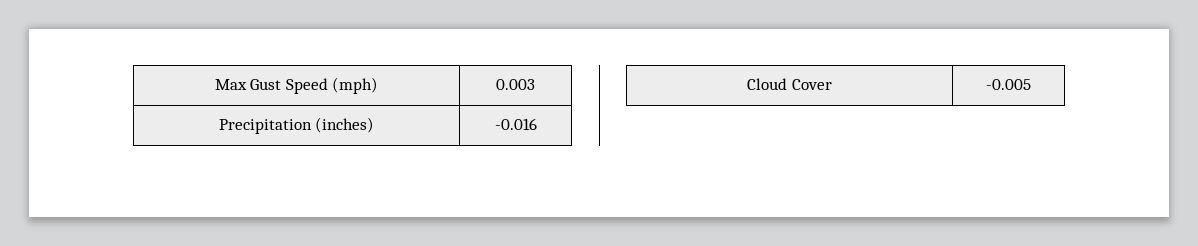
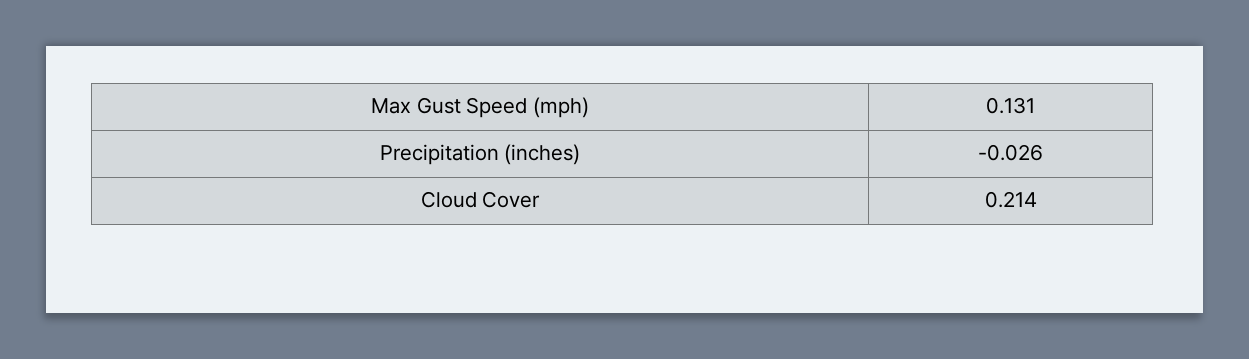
- Max Gust Speed (mph) | 0.003
+ Max Gust Speed (mph) | 0.131
- Precipitation (inches) | -0.016
+ Precipitation (inches) | -0.026
- Cloud Cover | -0.005
+ Cloud Cover | 0.214

